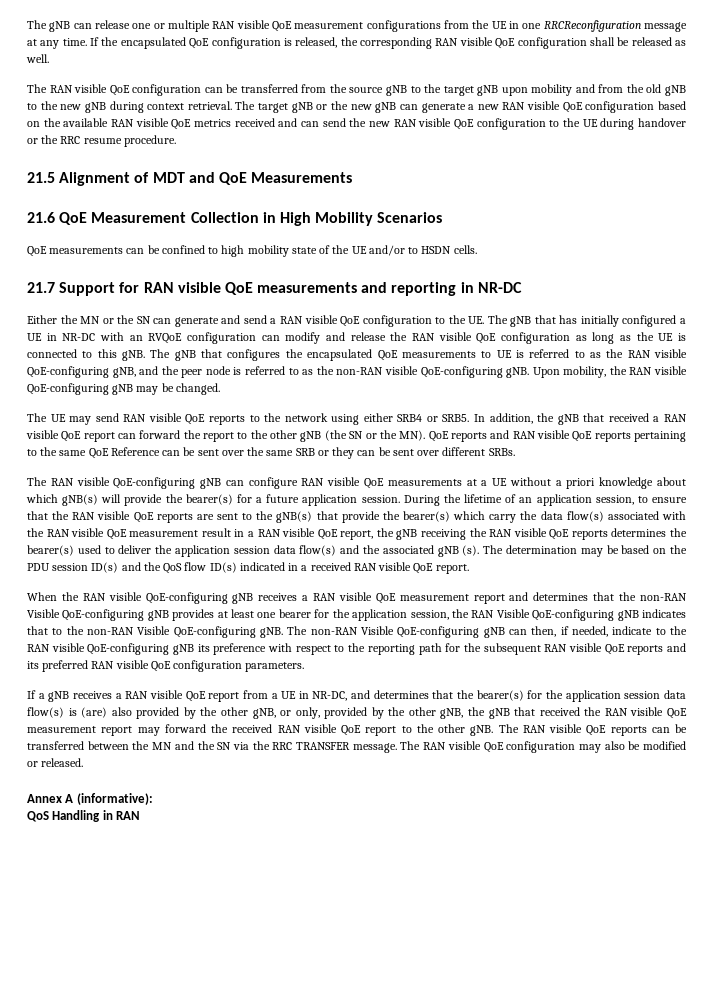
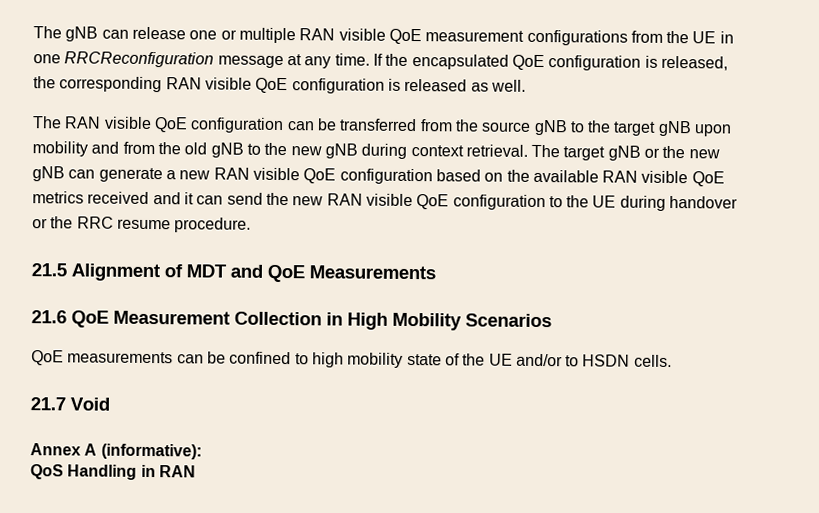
- If the encapsulated QoE configuration is released, the corresponding RAN visible QoE configuration shall be released as well.
+ If the encapsulated QoE configuration is released, the corresponding RAN visible QoE configuration is released as well.
- The target gNB or the new gNB can generate a new RAN visible QoE configuration based on the available RAN visible QoE metrics received and can send the new RAN visible QoE configuration to the UE during handover or the RRC resume procedure.
+ The target gNB or the new gNB can generate a new RAN visible QoE configuration based on the available RAN visible QoE metrics received and it can send the new RAN visible QoE configuration to the UE during handover or the RRC resume procedure.
- 21.7 Support for RAN visible QoE measurements and reporting in NR-DC
- Either the MN or the SN can generate and send a RAN visible QoE configuration to the UE. The gNB that has initially configured a UE in NR-DC with an RVQoE configuration can modify and release the RAN visible QoE configuration as long as the UE is connected to this gNB. The gNB that configures the encapsulated QoE measurements to UE is referred to as the RAN visible QoE-configuring gNB, and the peer node is referred to as the non-RAN visible QoE-configuring gNB. Upon mobility, the RAN visible QoE-configuring gNB may be changed.
- The UE may send RAN visible QoE reports to the network using either SRB4 or SRB5. In addition, the gNB that received a RAN visible QoE report can forward the report to the other gNB (the SN or the MN). QoE reports and RAN visible QoE reports pertaining to the same QoE Reference can be sent over the same SRB or they can be sent over different SRBs.
- The RAN visible QoE-configuring gNB can configure RAN visible QoE measurements at a UE without a priori knowledge about which gNB(s) will provide the bearer(s) for a future application session. During the lifetime of an application session, to ensure that the RAN visible QoE reports are sent to the gNB(s) that provide the bearer(s) which carry the data flow(s) associated with the RAN visible QoE measurement result in a RAN visible QoE report, the gNB receiving the RAN visible QoE reports determines the bearer(s) used to deliver the application session data flow(s) and the associated gNB (s). The determination may be based on the PDU session ID(s) and the QoS flow ID(s) indicated in a received RAN visible QoE report.
- When the RAN visible QoE-configuring gNB receives a RAN visible QoE measurement report and determines that the non-RAN Visible QoE-configuring gNB provides at least one bearer for the application session, the RAN Visible QoE-configuring gNB indicates that to the non-RAN Visible QoE-configuring gNB. The non-RAN Visible QoE-configuring gNB can then, if needed, indicate to the RAN visible QoE-configuring gNB its preference with respect to the reporting path for the subsequent RAN visible QoE reports and its preferred RAN visible QoE configuration parameters.
- If a gNB receives a RAN visible QoE report from a UE in NR-DC, and determines that the bearer(s) for the application session data flow(s) is (are) also provided by the other gNB, or only, provided by the other gNB, the gNB that received the RAN visible QoE measurement report may forward the received RAN visible QoE report to the other gNB. The RAN visible QoE reports can be transferred between the MN and the SN via the RRC TRANSFER message. The RAN visible QoE configuration may also be modified or released.
+ 21.7 Void

